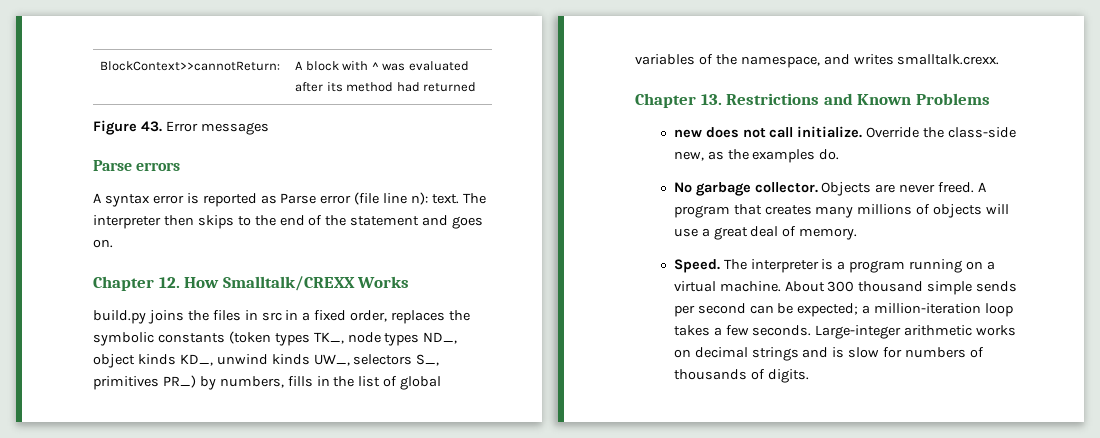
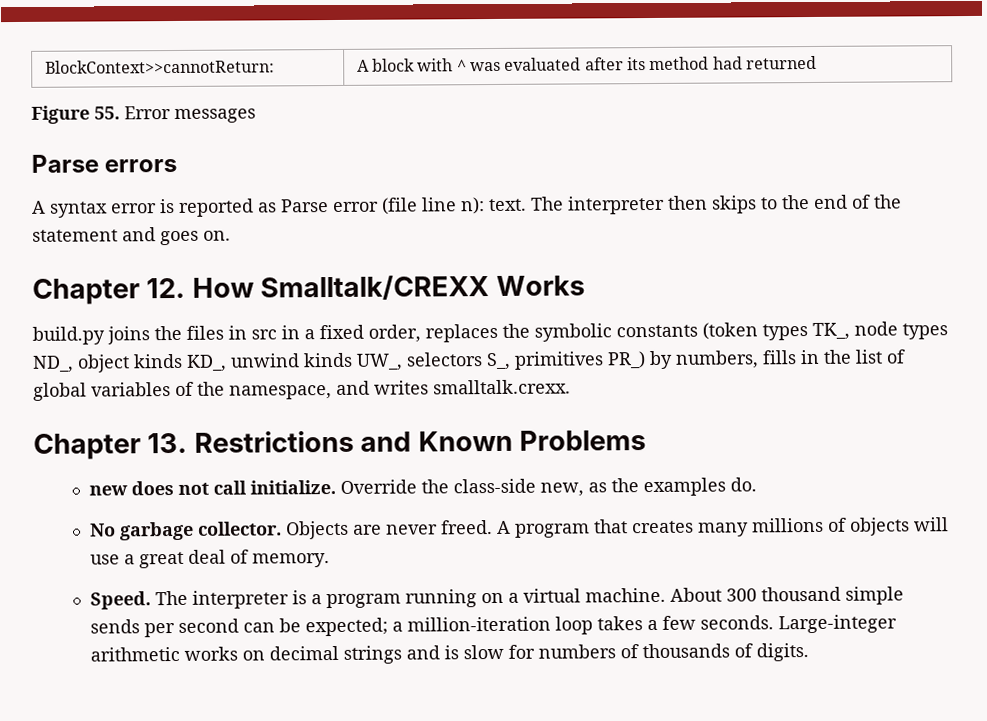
- Figure 43. Error messages
+ Figure 55. Error messages

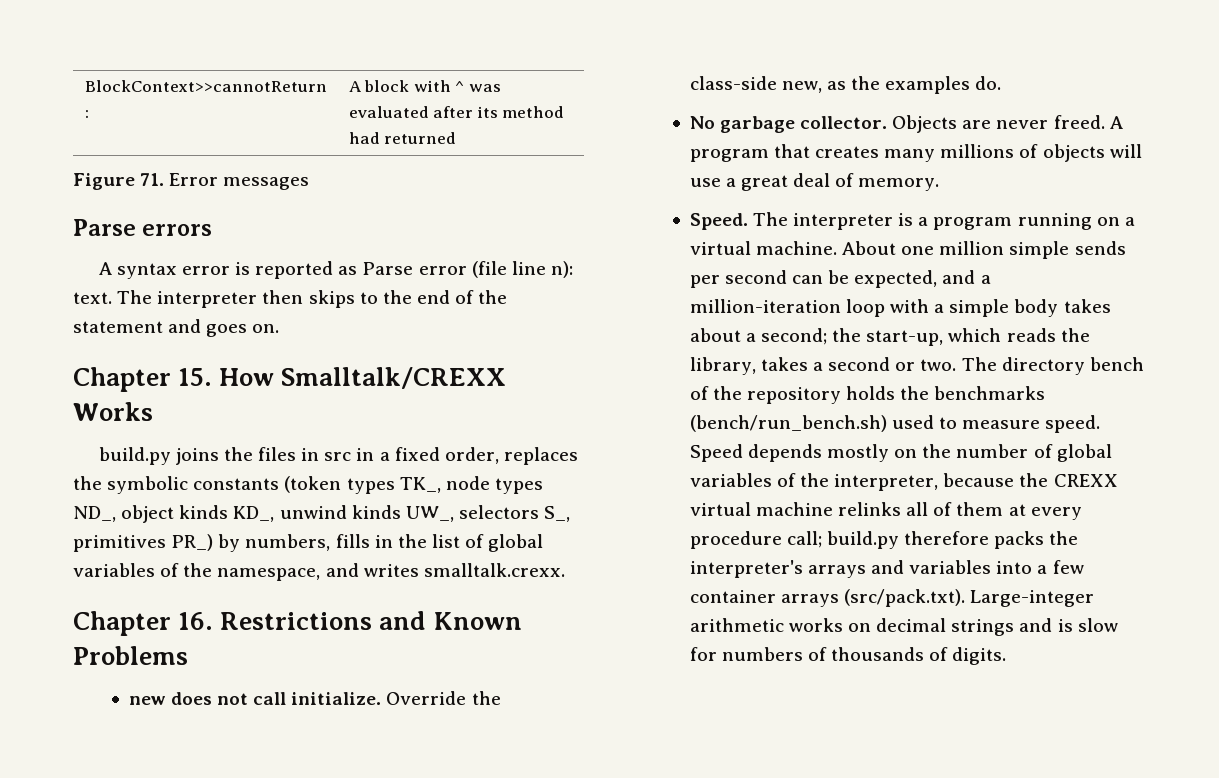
- Figure 55. Error messages
+ Figure 71. Error messages
- Chapter 12. How Smalltalk/CREXX Works
+ Chapter 15. How Smalltalk/CREXX Works
- Chapter 13. Restrictions and Known Problems
+ Chapter 16. Restrictions and Known Problems
- About 300 thousand simple sends per second can be expected; a million-iteration loop takes a few seconds. Large-integer arithmetic works on decimal strings and is slow for numbers of thousands of digits.
+ About one million simple sends per second can be expected, and a million-iteration loop with a simple body takes about a second; the start-up, which reads the library, takes a second or two. The directory bench of the repository holds the benchmarks (bench/run_bench.sh) used to measure speed. Speed depends mostly on the number of global variables of the interpreter, because the CREXX virtual machine relinks all of them at every procedure call; build.py therefore packs the interpreter's arrays and variables into a few container arrays (src/pack.txt). Large-integer arithmetic works on decimal strings and is slow for numbers of thousands of digits.

